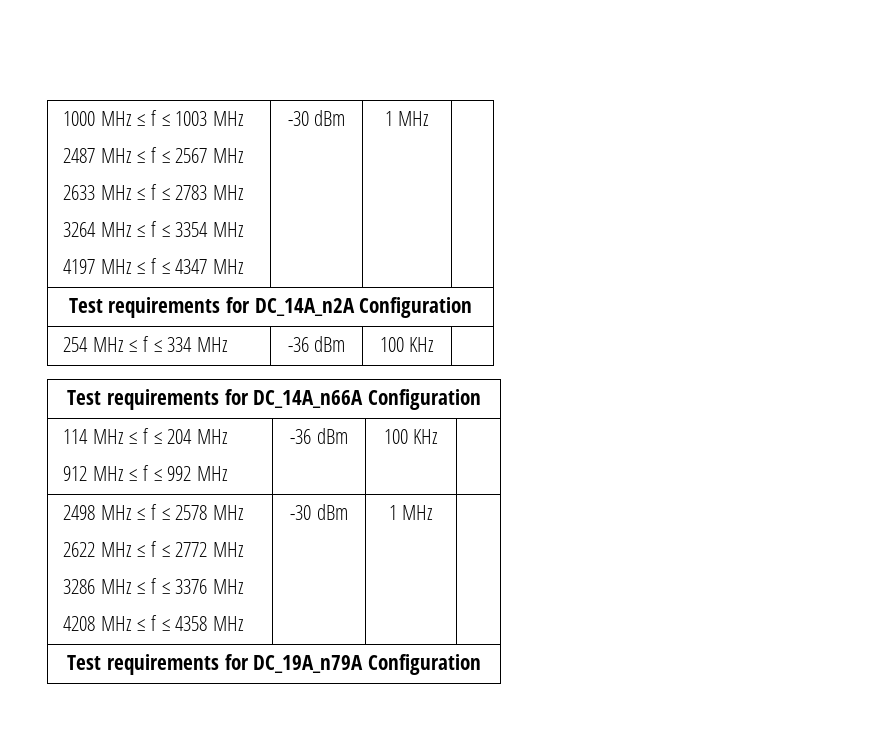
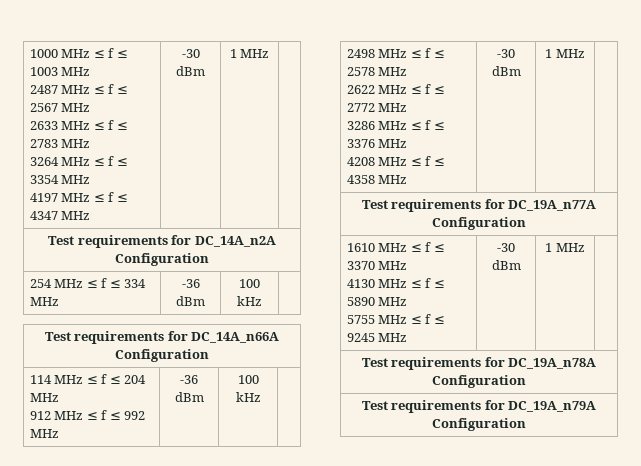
- 254 MHz ≤ f ≤ 334 MHz | -36 dBm | 100 KHz |
+ 254 MHz ≤ f ≤ 334 MHz | -36 dBm | 100 kHz |
  114 MHz ≤ f ≤ 204 MHz
- 912 MHz ≤ f ≤ 992 MHz | -36 dBm | 100 KHz |
+ 912 MHz ≤ f ≤ 992 MHz | -36 dBm | 100 kHz |
+ Test requirements for DC_19A_n77A Configuration
+ 1610 MHz ≤ f ≤ 3370 MHz
+ 4130 MHz ≤ f ≤ 5890 MHz
+ 5755 MHz ≤ f ≤ 9245 MHz | -30 dBm | 1 MHz |
+ Test requirements for DC_19A_n78A Configuration

